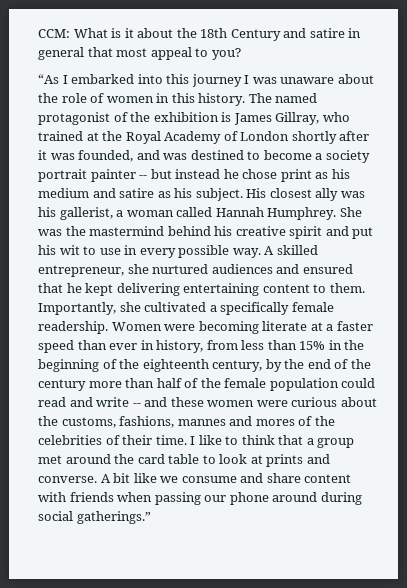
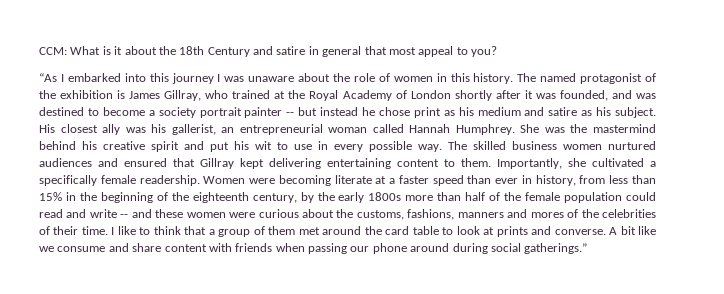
- His closest ally was his gallerist, a woman called Hannah Humphrey.
+ His closest ally was his gallerist, an entrepreneurial woman called Hannah Humphrey.
- A skilled entrepreneur, she nurtured audiences and ensured that he kept delivering entertaining content to them.
+ The skilled business women nurtured audiences and ensured that Gillray kept delivering entertaining content to them.
- Women were becoming literate at a faster speed than ever in history, from less than 15% in the beginning of the eighteenth century, by the end of the century more than half of the female population could read and write -- and these women were curious about the customs, fashions, mannes and mores of the celebrities of their time.
+ Women were becoming literate at a faster speed than ever in history, from less than 15% in the beginning of the eighteenth century, by the early 1800s more than half of the female population could read and write -- and these women were curious about the customs, fashions, manners and mores of the celebrities of their time.
- I like to think that a group met around the card table to look at prints and converse.
+ I like to think that a group of them met around the card table to look at prints and converse.

